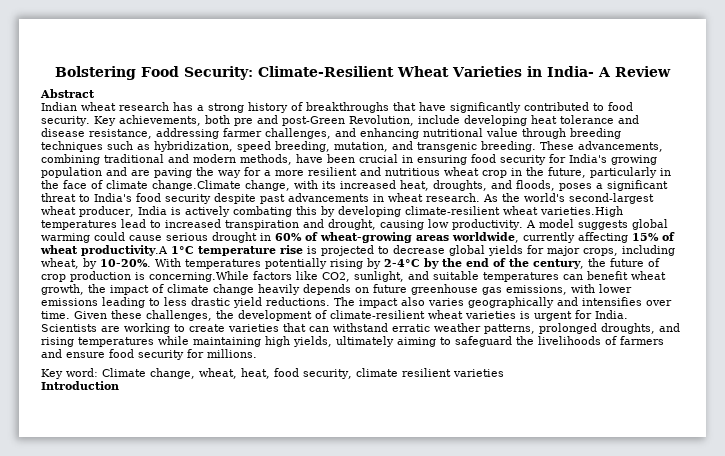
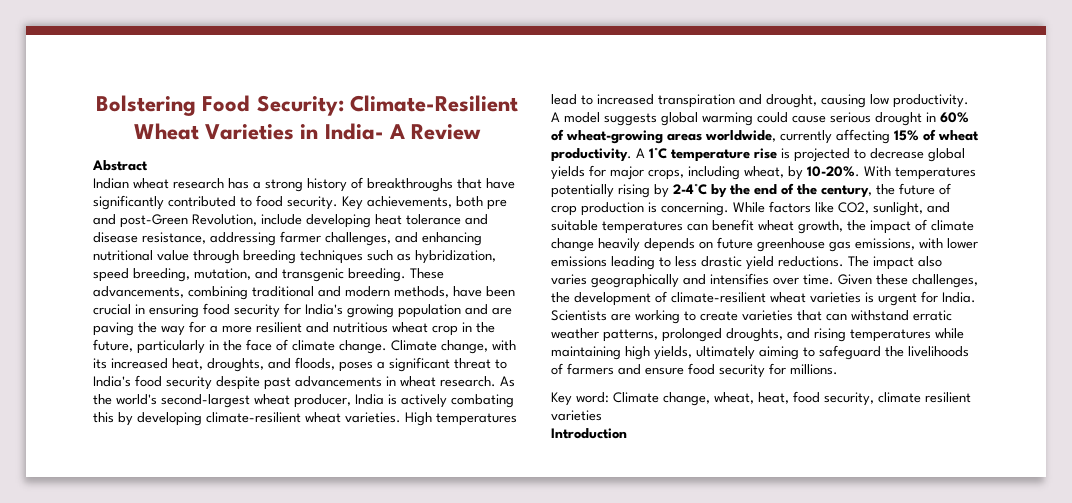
- These advancements, combining traditional and modern methods, have been crucial in ensuring food security for India's growing population and are paving the way for a more resilient and nutritious wheat crop in the future, particularly in the face of climate change.Climate change, with its increased heat, droughts, and floods, poses a significant threat to India's food security despite past advancements in wheat research.
+ These advancements, combining traditional and modern methods, have been crucial in ensuring food security for India's growing population and are paving the way for a more resilient and nutritious wheat crop in the future, particularly in the face of climate change. Climate change, with its increased heat, droughts, and floods, poses a significant threat to India's food security despite past advancements in wheat research.
- As the world's second-largest wheat producer, India is actively combating this by developing climate-resilient wheat varieties.High temperatures lead to increased transpiration and drought, causing low productivity.
+ As the world's second-largest wheat producer, India is actively combating this by developing climate-resilient wheat varieties. High temperatures lead to increased transpiration and drought, causing low productivity.
- A model suggests global warming could cause serious drought in 60% of wheat-growing areas worldwide, currently affecting 15% of wheat productivity.A 1°C temperature rise is projected to decrease global yields for major crops, including wheat, by 10-20%.
+ A model suggests global warming could cause serious drought in 60% of wheat-growing areas worldwide, currently affecting 15% of wheat productivity. A 1°C temperature rise is projected to decrease global yields for major crops, including wheat, by 10-20%.
- With temperatures potentially rising by 2-4°C by the end of the century, the future of crop production is concerning.While factors like CO2, sunlight, and suitable temperatures can benefit wheat growth, the impact of climate change heavily depends on future greenhouse gas emissions, with lower emissions leading to less drastic yield reductions.
+ With temperatures potentially rising by 2-4°C by the end of the century, the future of crop production is concerning. While factors like CO2, sunlight, and suitable temperatures can benefit wheat growth, the impact of climate change heavily depends on future greenhouse gas emissions, with lower emissions leading to less drastic yield reductions.

